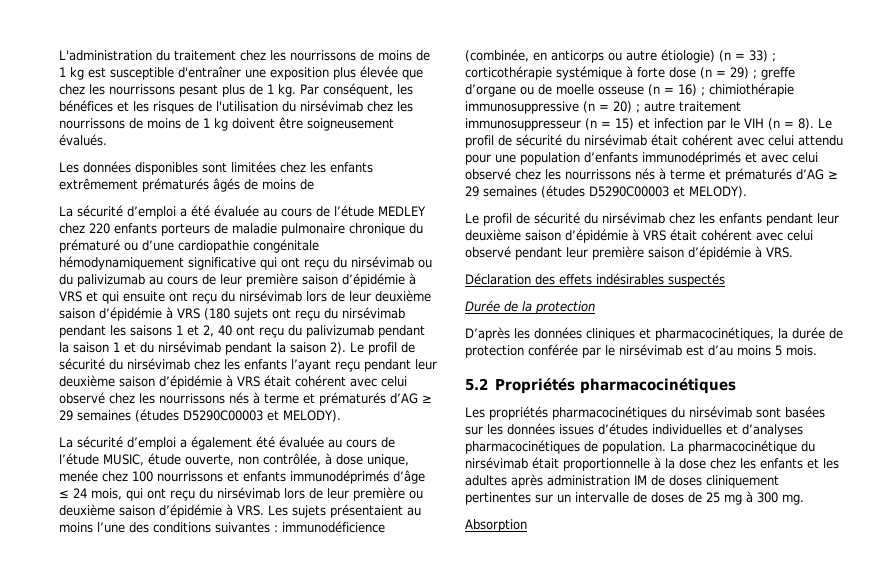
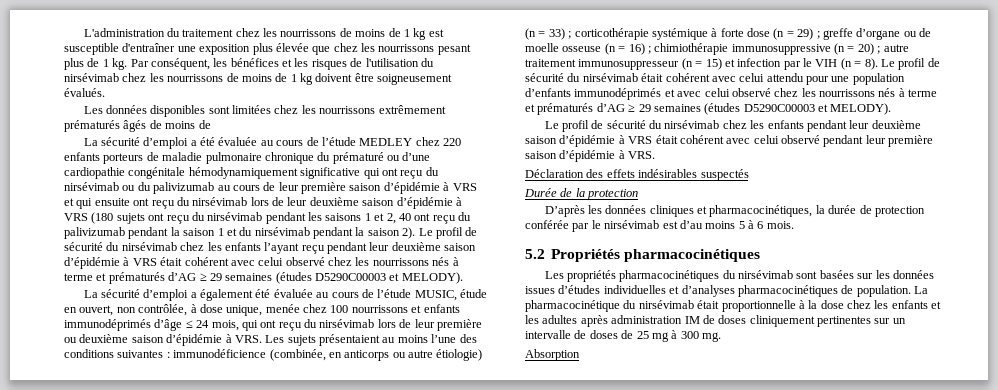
- Les données disponibles sont limitées chez les enfants extrêmement prématurés âgés de moins de
+ Les données disponibles sont limitées chez les nourrissons extrêmement prématurés âgés de moins de
- La sécurité d’emploi a également été évaluée au cours de l’étude MUSIC, étude ouverte, non contrôlée, à dose unique, menée chez 100 nourrissons et enfants immunodéprimés d’âge ≤ 24 mois, qui ont reçu du nirsévimab lors de leur première ou deuxième saison d’épidémie à VRS. Les sujets présentaient au moins l’une des conditions suivantes :
+ La sécurité d’emploi a également été évaluée au cours de l’étude MUSIC, étude en ouvert, non contrôlée, à dose unique, menée chez 100 nourrissons et enfants immunodéprimés d’âge ≤ 24 mois, qui ont reçu du nirsévimab lors de leur première ou deuxième saison d’épidémie à VRS. Les sujets présentaient au moins l’une des conditions suivantes :
- D’après les données cliniques et pharmacocinétiques, la durée de protection conférée par le nirsévimab est d’au moins 5 mois.
+ D’après les données cliniques et pharmacocinétiques, la durée de protection conférée par le nirsévimab est d’au moins 5 à 6 mois.

